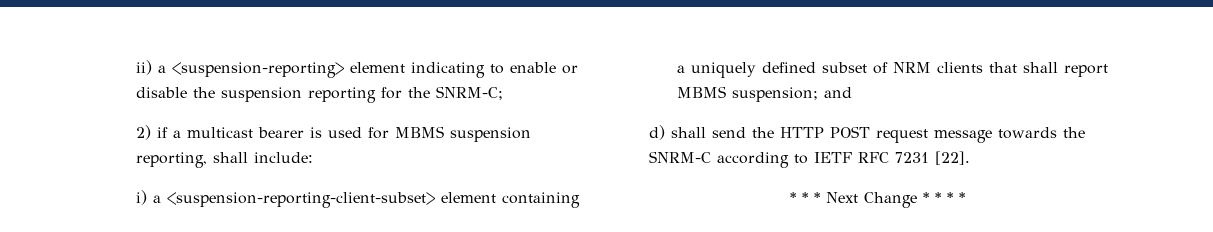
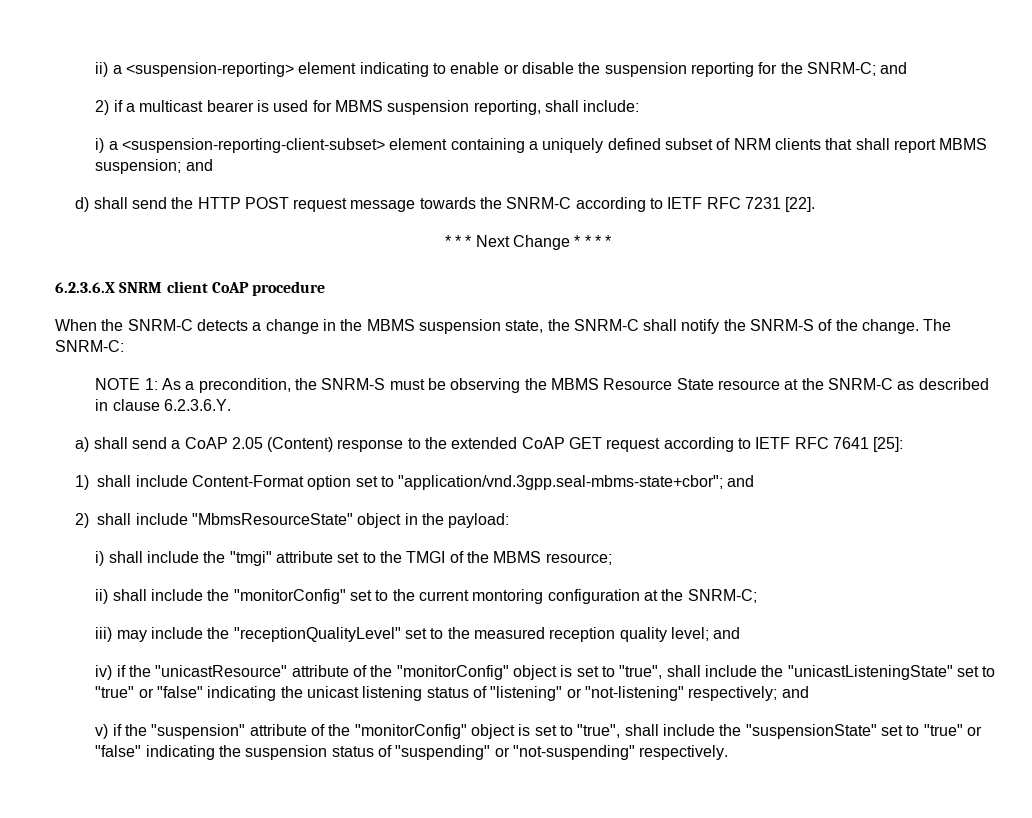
- ii) a <suspension-reporting> element indicating to enable or disable the suspension reporting for the SNRM-C;
+ ii) a <suspension-reporting> element indicating to enable or disable the suspension reporting for the SNRM-C; and
+ 6.2.3.6.X SNRM client CoAP procedure
+ When the SNRM-C detects a change in the MBMS suspension state, the SNRM-C shall notify the SNRM-S of the change. The SNRM-C:
+ NOTE 1: As a precondition, the SNRM-S must be observing the MBMS Resource State resource at the SNRM-C as described in clause 6.2.3.6.Y.
+ a) shall send a CoAP 2.05 (Content) response to the extended CoAP GET request according to IETF RFC 7641 [25]:
+ 1) shall include Content-Format option set to "application/vnd.3gpp.seal-mbms-state+cbor"; and
+ 2) shall include "MbmsResourceState" object in the payload:
+ i) shall include the "tmgi" attribute set to the TMGI of the MBMS resource;
+ ii) shall include the "monitorConfig" set to the current montoring configuration at the SNRM-C;
+ iii) may include the "receptionQualityLevel" set to the measured reception quality level; and
+ iv) if the "unicastResource" attribute of the "monitorConfig" object is set to "true", shall include the "unicastListeningState" set to "true" or "false" indicating the unicast listening status of "listening" or "not-listening" respectively; and
+ v) if the "suspension" attribute of the "monitorConfig" object is set to "true", shall include the "suspensionState" set to "true" or "false" indicating the suspension status of "suspending" or "not-suspending" respectively.

